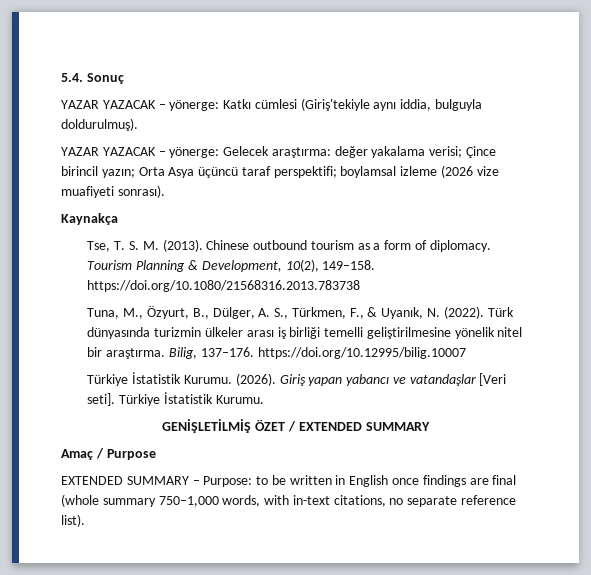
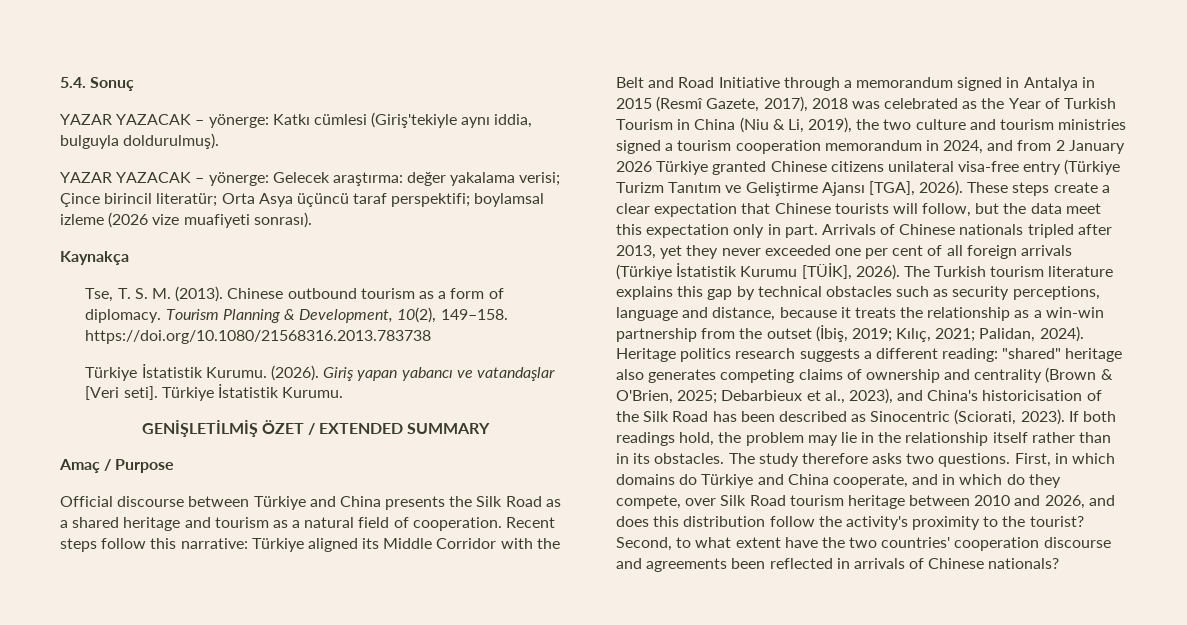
- YAZAR YAZACAK – yönerge: Gelecek araştırma: değer yakalama verisi; Çince birincil yazın; Orta Asya üçüncü taraf perspektifi; boylamsal izleme (2026 vize muafiyeti sonrası).
+ YAZAR YAZACAK – yönerge: Gelecek araştırma: değer yakalama verisi; Çince birincil literatür; Orta Asya üçüncü taraf perspektifi; boylamsal izleme (2026 vize muafiyeti sonrası).
- Tuna, M., Özyurt, B., Dülger, A. S., Türkmen, F., & Uyanık, N. (2022). Türk dünyasında turizmin ülkeler arası iş birliği temelli geliştirilmesine yönelik nitel bir araştırma. Bilig, 137–176. https://doi.org/10.12995/bilig.10007
- EXTENDED SUMMARY – Purpose: to be written in English once findings are final (whole summary 750–1,000 words, with in-text citations, no separate reference list).
+ Official discourse between Türkiye and China presents the Silk Road as a shared heritage and tourism as a natural field of cooperation. Recent steps follow this narrative: Türkiye aligned its Middle Corridor with the Belt and Road Initiative through a memorandum signed in Antalya in 2015 (Resmî Gazete, 2017), 2018 was celebrated as the Year of Turkish Tourism in China (Niu & Li, 2019), the two culture and tourism ministries signed a tourism cooperation memorandum in 2024, and from 2 January 2026 Türkiye granted Chinese citizens unilateral visa-free entry (Türkiye Turizm Tanıtım ve Geliştirme Ajansı [TGA], 2026). These steps create a clear expectation that Chinese tourists will follow, but the data meet this expectation only in part. Arrivals of Chinese nationals tripled after 2013, yet they never exceeded one per cent of all foreign arrivals (Türkiye İstatistik Kurumu [TÜİK], 2026). The Turkish tourism literature explains this gap by technical obstacles such as security perceptions, language and distance, because it treats the relationship as a win-win partnership from the outset (İbiş, 2019; Kılıç, 2021; Palidan, 2024). Heritage politics research suggests a different reading: "shared" heritage also generates competing claims of ownership and centrality (Brown & O'Brien, 2025; Debarbieux et al., 2023), and China's historicisation of the Silk Road has been described as Sinocentric (Sciorati, 2023). If both readings hold, the problem may lie in the relationship itself rather than in its obstacles. The study therefore asks two questions. First, in which domains do Türkiye and China cooperate, and in which do they compete, over Silk Road tourism heritage between 2010 and 2026, and does this distribution follow the activity's proximity to the tourist? Second, to what extent have the two countries' cooperation discourse and agreements been reflected in arrivals of Chinese nationals?

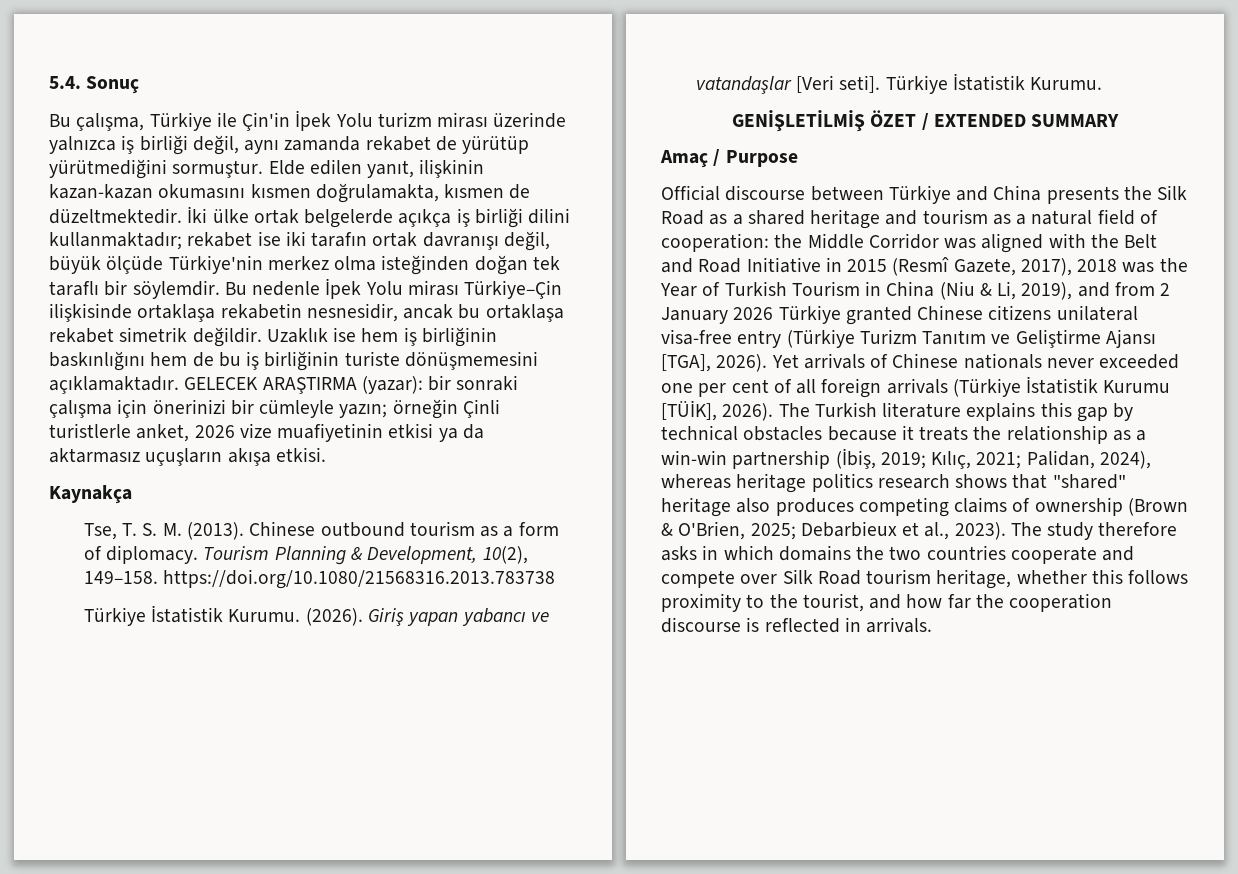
- YAZAR YAZACAK – yönerge: Katkı cümlesi (Giriş'tekiyle aynı iddia, bulguyla doldurulmuş).
- YAZAR YAZACAK – yönerge: Gelecek araştırma: değer yakalama verisi; Çince birincil literatür; Orta Asya üçüncü taraf perspektifi; boylamsal izleme (2026 vize muafiyeti sonrası).
+ Bu çalışma, Türkiye ile Çin'in İpek Yolu turizm mirası üzerinde yalnızca iş birliği değil, aynı zamanda rekabet de yürütüp yürütmediğini sormuştur. Elde edilen yanıt, ilişkinin kazan-kazan okumasını kısmen doğrulamakta, kısmen de düzeltmektedir. İki ülke ortak belgelerde açıkça iş birliği dilini kullanmaktadır; rekabet ise iki tarafın ortak davranışı değil, büyük ölçüde Türkiye'nin merkez olma isteğinden doğan tek taraflı bir söylemdir. Bu nedenle İpek Yolu mirası Türkiye–Çin ilişkisinde ortaklaşa rekabetin nesnesidir, ancak bu ortaklaşa rekabet simetrik değildir. Uzaklık ise hem iş birliğinin baskınlığını hem de bu iş birliğinin turiste dönüşmemesini açıklamaktadır. GELECEK ARAŞTIRMA (yazar): bir sonraki çalışma için önerinizi bir cümleyle yazın; örneğin Çinli turistlerle anket, 2026 vize muafiyetinin etkisi ya da aktarmasız uçuşların akışa etkisi.
- Official discourse between Türkiye and China presents the Silk Road as a shared heritage and tourism as a natural field of cooperation. Recent steps follow this narrative: Türkiye aligned its Middle Corridor with the Belt and Road Initiative through a memorandum signed in Antalya in 2015 (Resmî Gazete, 2017), 2018 was celebrated as the Year of Turkish Tourism in China (Niu & Li, 2019), the two culture and tourism ministries signed a tourism cooperation memorandum in 2024, and from 2 January 2026 Türkiye granted Chinese citizens unilateral visa-free entry (Türkiye Turizm Tanıtım ve Geliştirme Ajansı [TGA], 2026).
+ Official discourse between Türkiye and China presents the Silk Road as a shared heritage and tourism as a natural field of cooperation: the Middle Corridor was aligned with the Belt and Road Initiative in 2015 (Resmî Gazete, 2017), 2018 was the Year of Turkish Tourism in China (Niu & Li, 2019), and from 2 January 2026 Türkiye granted Chinese citizens unilateral visa-free entry (Türkiye Turizm Tanıtım ve Geliştirme Ajansı [TGA], 2026).
- These steps create a clear expectation that Chinese tourists will follow, but the data meet this expectation only in part. Arrivals of Chinese nationals tripled after 2013, yet they never exceeded one per cent of all foreign arrivals (Türkiye İstatistik Kurumu [TÜİK], 2026).
+ Yet arrivals of Chinese nationals never exceeded one per cent of all foreign arrivals (Türkiye İstatistik Kurumu [TÜİK], 2026).
- The Turkish tourism literature explains this gap by technical obstacles such as security perceptions, language and distance, because it treats the relationship as a win-win partnership from the outset (İbiş, 2019; Kılıç, 2021; Palidan, 2024). Heritage politics research suggests a different reading: "shared" heritage also generates competing claims of ownership and centrality (Brown & O'Brien, 2025; Debarbieux et al., 2023), and China's historicisation of the Silk Road has been described as Sinocentric (Sciorati, 2023). If both readings hold, the problem may lie in the relationship itself rather than in its obstacles. The study therefore asks two questions. First, in which domains do Türkiye and China cooperate, and in which do they compete, over Silk Road tourism heritage between 2010 and 2026, and does this distribution follow the activity's proximity to the tourist? Second, to what extent have the two countries' cooperation discourse and agreements been reflected in arrivals of Chinese nationals?
+ The Turkish literature explains this gap by technical obstacles because it treats the relationship as a win-win partnership (İbiş, 2019; Kılıç, 2021; Palidan, 2024), whereas heritage politics research shows that "shared" heritage also produces competing claims of ownership (Brown & O'Brien, 2025; Debarbieux et al., 2023). The study therefore asks in which domains the two countries cooperate and compete over Silk Road tourism heritage, whether this follows proximity to the tourist, and how far the cooperation discourse is reflected in arrivals.

